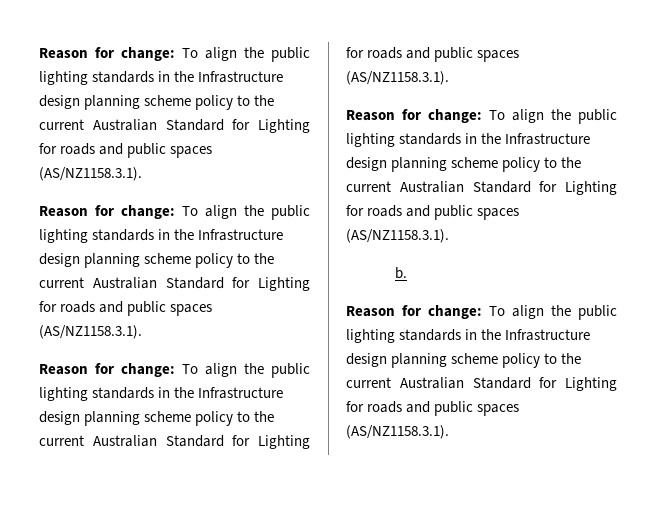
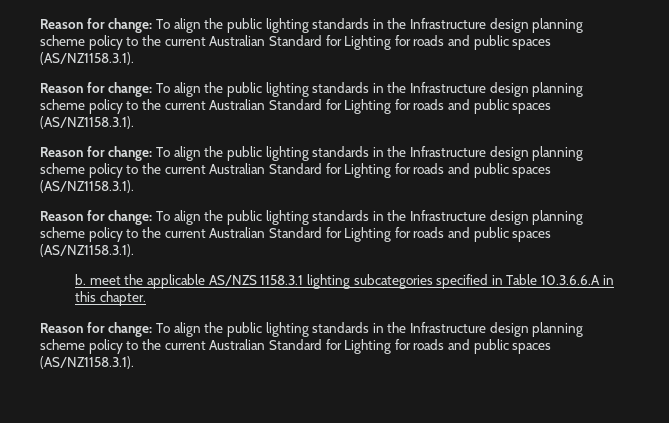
- b.
+ b. meet the applicable AS/NZS 1158.3.1 lighting subcategories specified in Table 10.3.6.6.A in this chapter.

